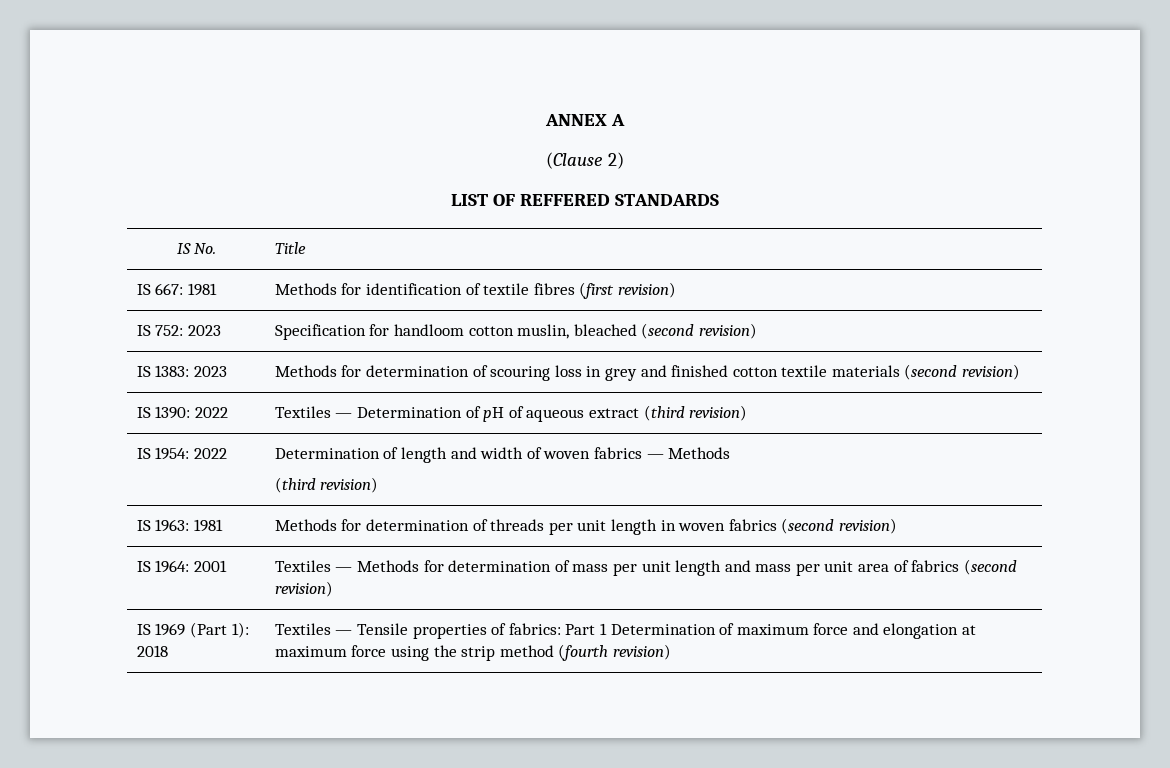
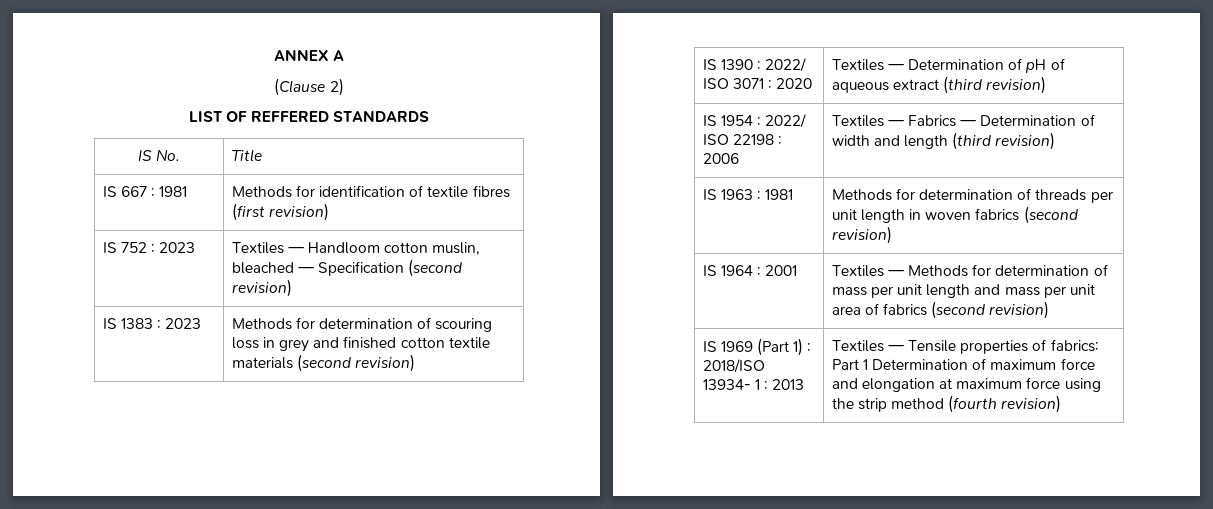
- IS 667: 1981 | Methods for identification of textile fibres (first revision)
+ IS 667 : 1981 | Methods for identification of textile fibres (first revision)
- IS 752: 2023 | Specification for handloom cotton muslin, bleached (second revision)
- IS 1383: 2023 | Methods for determination of scouring loss in grey and finished cotton textile materials (second revision)
+ IS 752 : 2023 | Textiles — Handloom cotton muslin, bleached — Specification (second revision)
+ IS 1383 : 2023 | Methods for determination of scouring loss in grey and finished cotton textile materials (second revision)
- IS 1390: 2022 | Textiles — Determination of pH of aqueous extract (third revision)
+ IS 1390 : 2022/ ISO 3071 : 2020 | Textiles — Determination of pH of aqueous extract (third revision)
- IS 1954: 2022 | Determination of length and width of woven fabrics — Methods
- (third revision)
- IS 1963: 1981 | Methods for determination of threads per unit length in woven fabrics (second revision)
+ IS 1954 : 2022/ ISO 22198 : 2006 | Textiles — Fabrics — Determination of width and length (third revision)
+ IS 1963 : 1981 | Methods for determination of threads per unit length in woven fabrics (second revision)
- IS 1964: 2001 | Textiles — Methods for determination of mass per unit length and mass per unit area of fabrics (second revision)
+ IS 1964 : 2001 | Textiles — Methods for determination of mass per unit length and mass per unit area of fabrics (second revision)
- IS 1969 (Part 1): 2018 | Textiles — Tensile properties of fabrics: Part 1 Determination of maximum force and elongation at maximum force using the strip method (fourth revision)
+ IS 1969 (Part 1) : 2018/ISO 13934- 1 : 2013 | Textiles — Tensile properties of fabrics: Part 1 Determination of maximum force and elongation at maximum force using the strip method (fourth revision)

